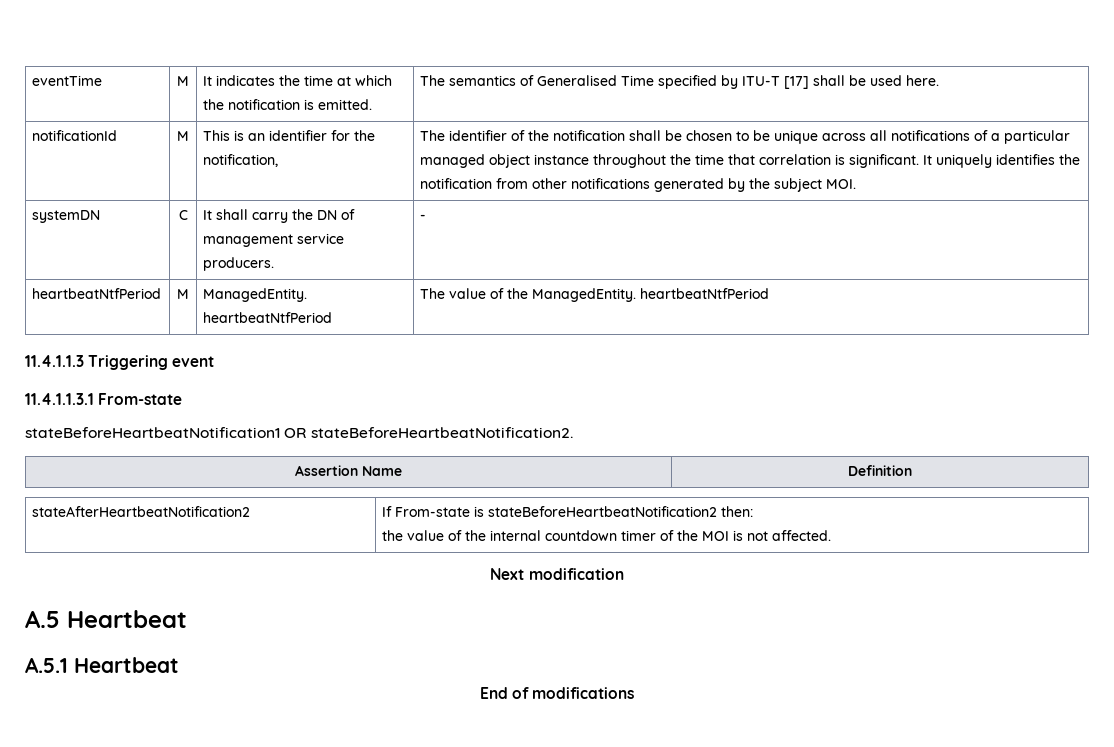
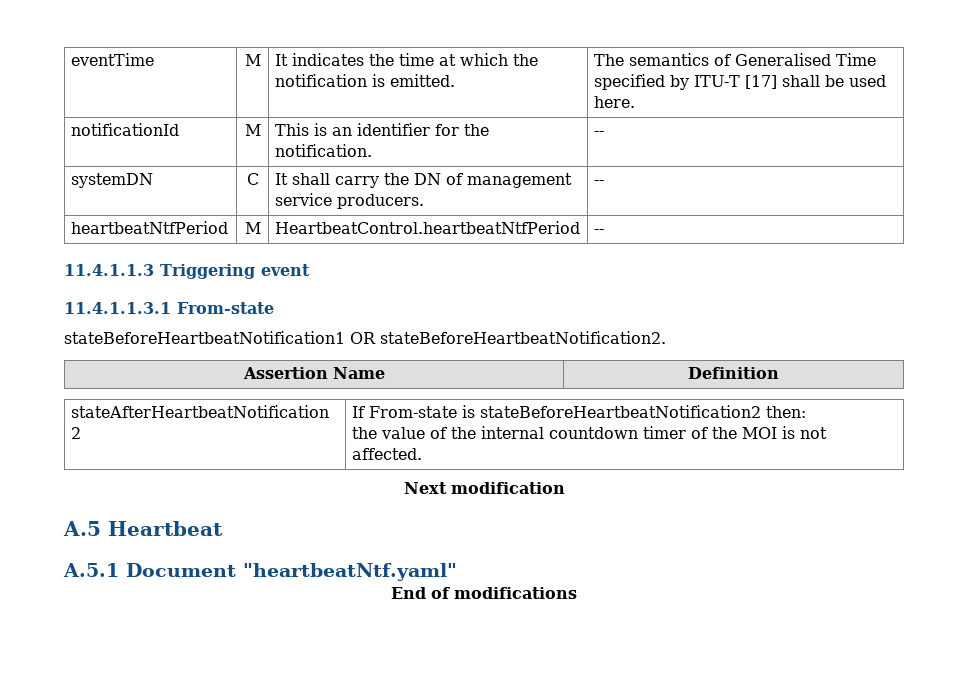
- This is an identifier for the notification, | The identifier of the notification shall be chosen to be unique across all notifications of a particular managed object instance throughout the time that correlation is significant. It uniquely identifies the notification from other notifications generated by the subject MOI.
+ This is an identifier for the notification. | --
- systemDN | C | It shall carry the DN of management service producers. | -
+ systemDN | C | It shall carry the DN of management service producers. | --
- heartbeatNtfPeriod | M | ManagedEntity. heartbeatNtfPeriod | The value of the ManagedEntity. heartbeatNtfPeriod
+ heartbeatNtfPeriod | M | HeartbeatControl.heartbeatNtfPeriod | --
- A.5.1 Heartbeat
+ A.5.1 Document "heartbeatNtf.yaml"

